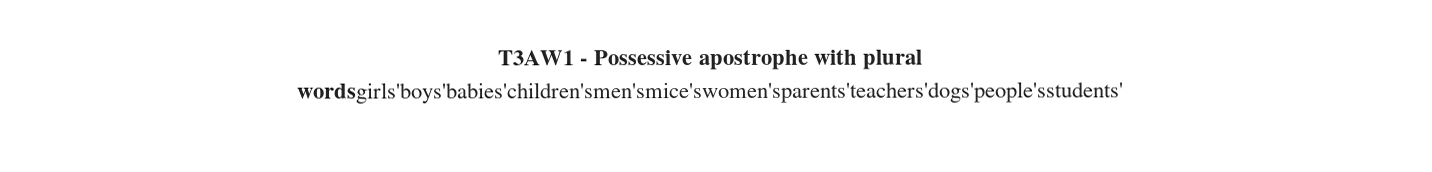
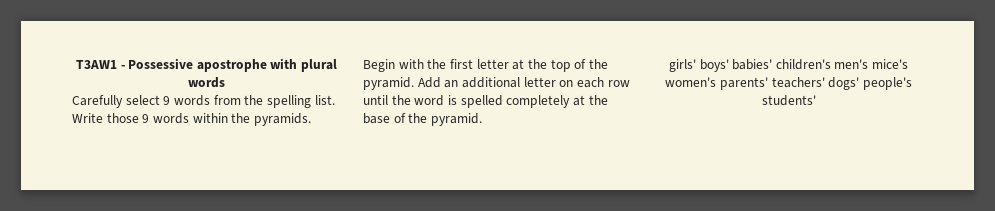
- T3AW1 - Possessive apostrophe with plural wordsgirls'boys'babies'children'smen'smice'swomen'sparents'teachers'dogs'people'sstudents'
+ T3AW1 - Possessive apostrophe with plural words
+ Carefully select 9 words from the spelling list. Write those 9 words within the pyramids. Begin with the first letter at the top of the pyramid. Add an additional letter on each row until the word is spelled completely at the base of the pyramid.
+ girls' boys' babies' children's men's mice's women's parents' teachers' dogs' people's students'

